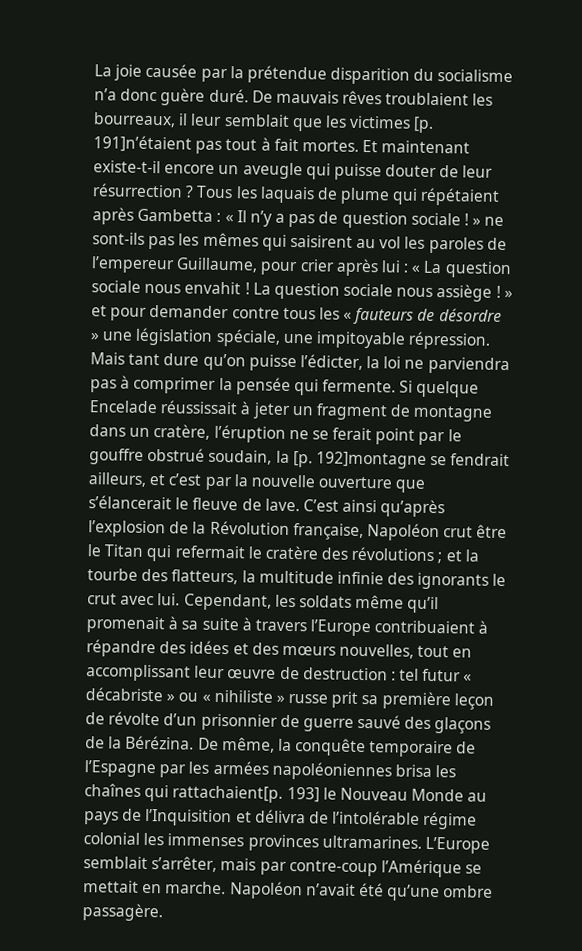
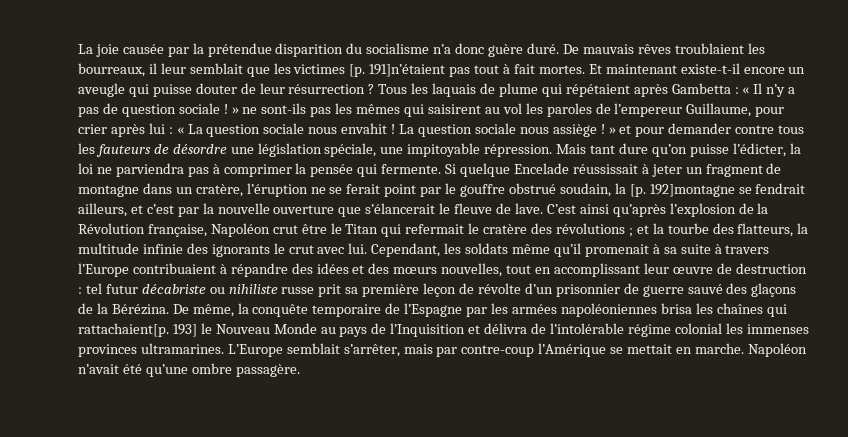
- La question sociale nous assiège ! » et pour demander contre tous les « fauteurs de désordre » une législation spéciale, une impitoyable répression.
+ La question sociale nous assiège ! » et pour demander contre tous les fauteurs de désordre une législation spéciale, une impitoyable répression.
- Cependant, les soldats même qu’il promenait à sa suite à travers l’Europe contribuaient à répandre des idées et des mœurs nouvelles, tout en accomplissant leur œuvre de destruction : tel futur « décabriste » ou « nihiliste » russe prit sa première leçon de révolte d’un prisonnier de guerre sauvé des glaçons de la Bérézina.
+ Cependant, les soldats même qu’il promenait à sa suite à travers l’Europe contribuaient à répandre des idées et des mœurs nouvelles, tout en accomplissant leur œuvre de destruction : tel futur décabriste ou nihiliste russe prit sa première leçon de révolte d’un prisonnier de guerre sauvé des glaçons de la Bérézina.

